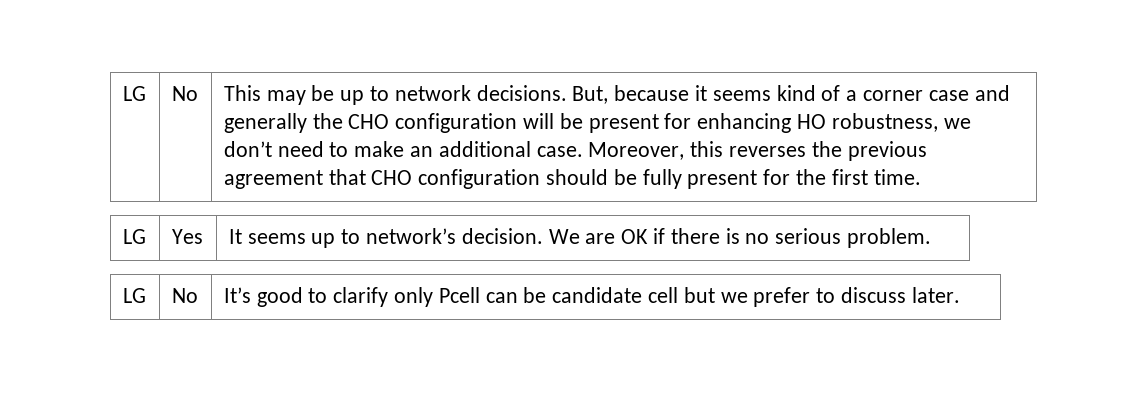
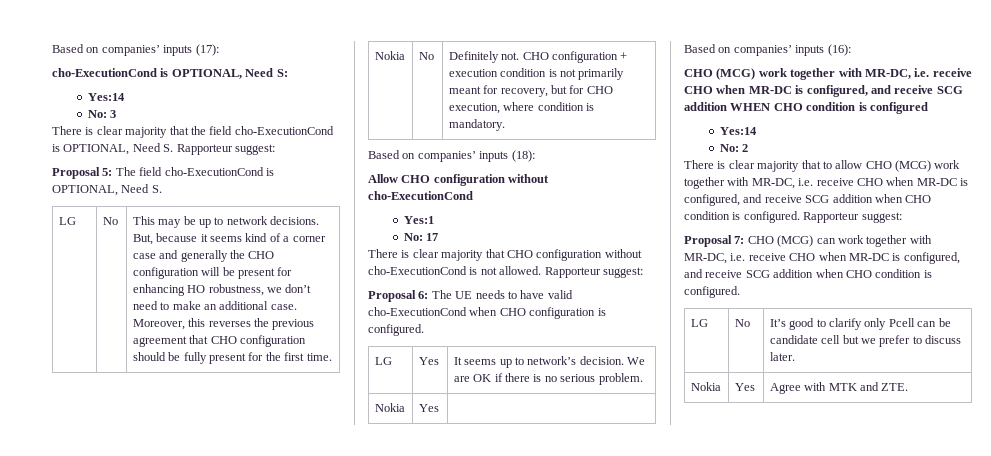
+ Based on companies’ inputs (17):
+ cho-ExecutionCond is OPTIONAL, Need S:
+ Yes:14
+ No: 3
+ There is clear majority that the field cho-ExecutionCond is OPTIONAL, Need S. Rapporteur suggest:
+ Proposal 5: The field cho-ExecutionCond is OPTIONAL, Need S.
+ Nokia | No | Definitely not. CHO configuration + execution condition is not primarily meant for recovery, but for CHO execution, where condition is mandatory.
+ Based on companies’ inputs (18):
+ Allow CHO configuration without cho-ExecutionCond
+ Yes:1
+ No: 17
+ There is clear majority that CHO configuration without cho-ExecutionCond is not allowed. Rapporteur suggest:
+ Proposal 6: The UE needs to have valid cho-ExecutionCond when CHO configuration is configured.
  LG | Yes | It seems up to network’s decision. We are OK if there is no serious problem.
+ Nokia | Yes |
+ Based on companies’ inputs (16):
+ CHO (MCG) work together with MR-DC, i.e. receive CHO when MR-DC is configured, and receive SCG addition WHEN CHO condition is configured
+ Yes:14
+ No: 2
+ There is clear majority that to allow CHO (MCG) work together with MR-DC, i.e. receive CHO when MR-DC is configured, and receive SCG addition when CHO condition is configured. Rapporteur suggest:
+ Proposal 7: CHO (MCG) can work together with MR-DC, i.e. receive CHO when MR-DC is configured, and receive SCG addition when CHO condition is configured.
+ Nokia | Yes | Agree with MTK and ZTE.

